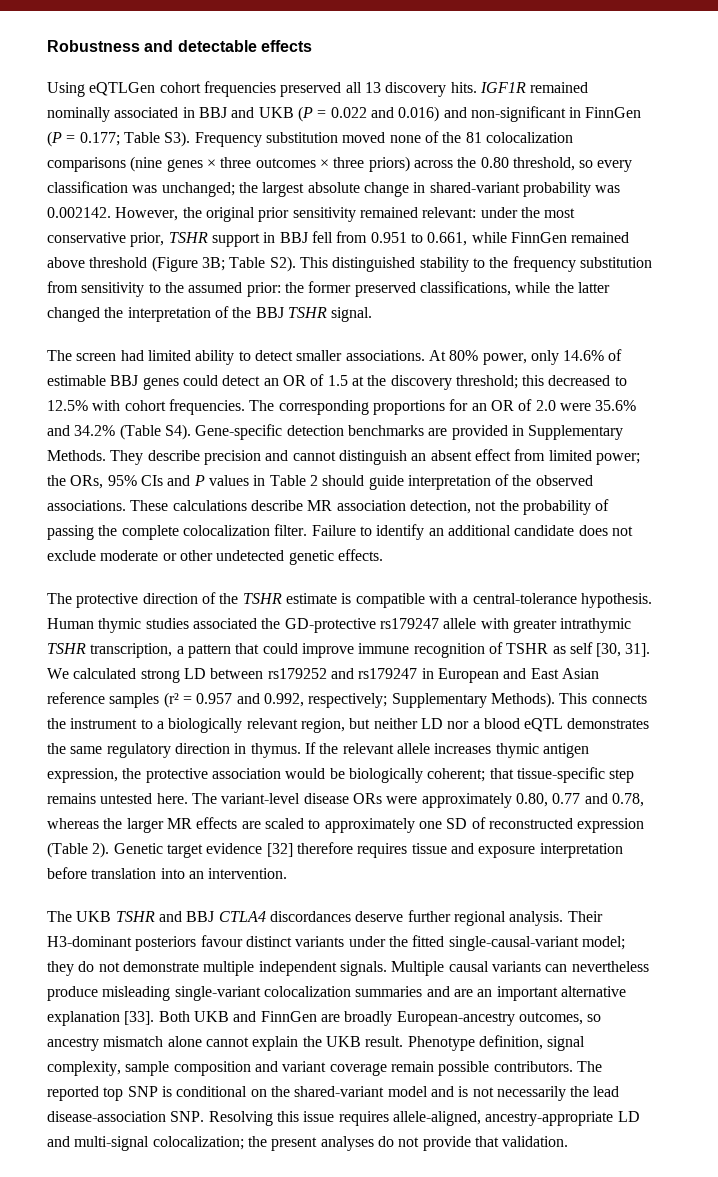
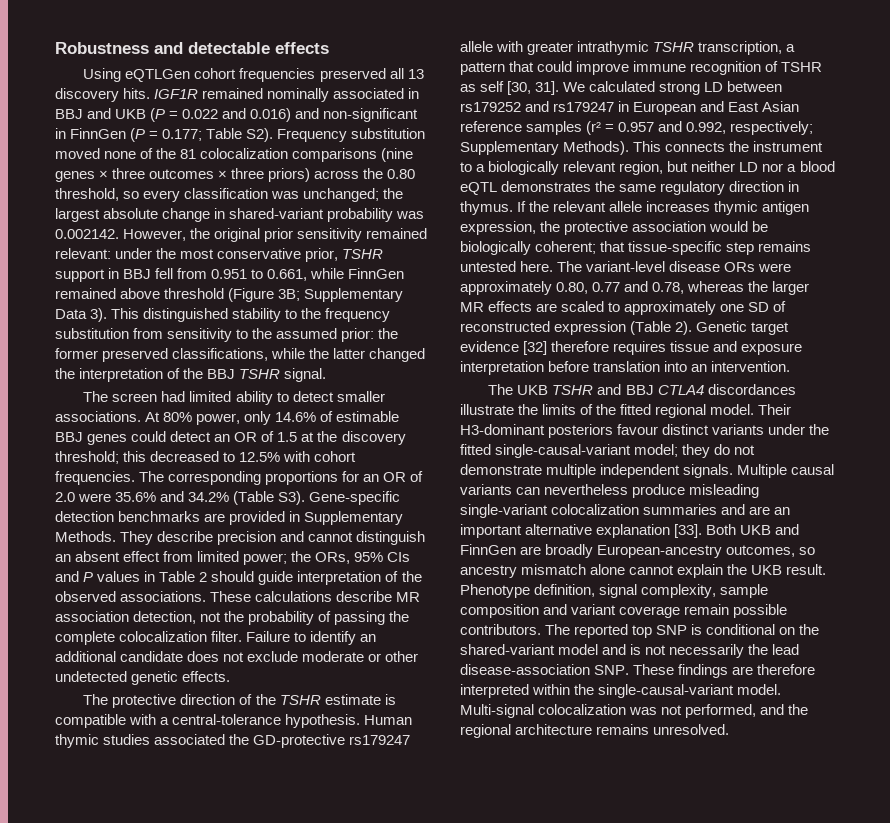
- Table S3). Frequency substitution moved none of the 81 colocalization comparisons (nine genes × three outcomes × three priors) across the 0.80 threshold, so every classification was unchanged;
+ Table S2). Frequency substitution moved none of the 81 colocalization comparisons (nine genes × three outcomes × three priors) across the 0.80 threshold, so every classification was unchanged;
- Table S2). This distinguished stability to the frequency substitution from sensitivity to the assumed prior:
+ Supplementary Data 3). This distinguished stability to the frequency substitution from sensitivity to the assumed prior:
- The corresponding proportions for an OR of 2.0 were 35.6% and 34.2% (Table S4). Gene-specific detection benchmarks are provided in Supplementary Methods.
+ The corresponding proportions for an OR of 2.0 were 35.6% and 34.2% (Table S3). Gene-specific detection benchmarks are provided in Supplementary Methods.
- The UKB TSHR and BBJ CTLA4 discordances deserve further regional analysis.
+ The UKB TSHR and BBJ CTLA4 discordances illustrate the limits of the fitted regional model.
- The reported top SNP is conditional on the shared-variant model and is not necessarily the lead disease-association SNP. Resolving this issue requires allele-aligned, ancestry-appropriate LD and multi-signal colocalization; the present analyses do not provide that validation.
+ The reported top SNP is conditional on the shared-variant model and is not necessarily the lead disease-association SNP. These findings are therefore interpreted within the single-causal-variant model. Multi-signal colocalization was not performed, and the regional architecture remains unresolved.

